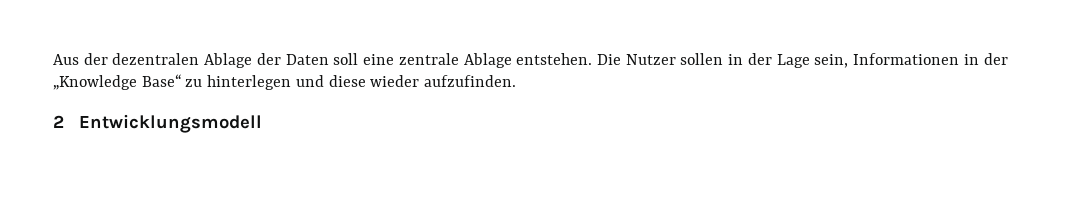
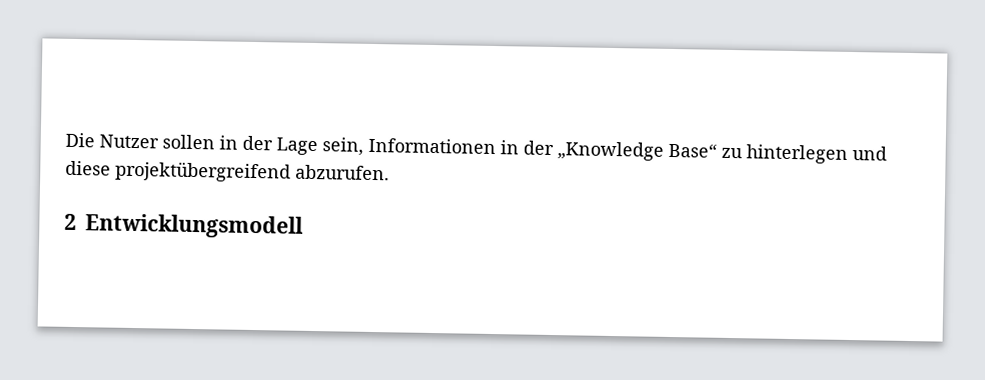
- Aus der dezentralen Ablage der Daten soll eine zentrale Ablage entstehen. Die Nutzer sollen in der Lage sein, Informationen in der „Knowledge Base“ zu hinterlegen und diese wieder aufzufinden.
+ Die Nutzer sollen in der Lage sein, Informationen in der „Knowledge Base“ zu hinterlegen und diese projektübergreifend abzurufen.

